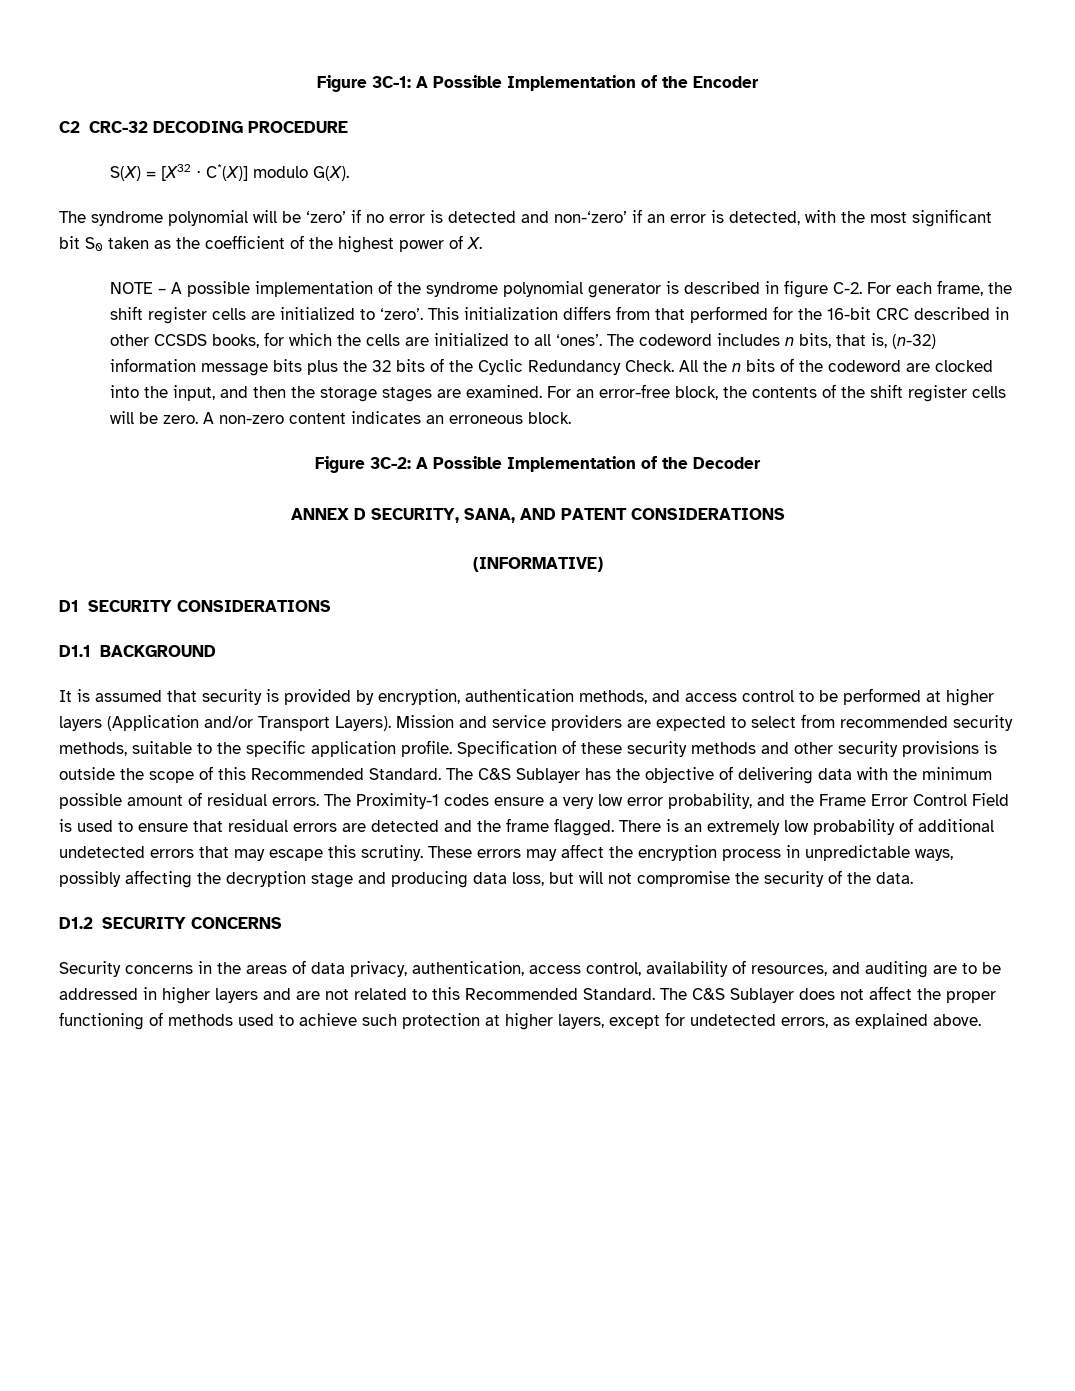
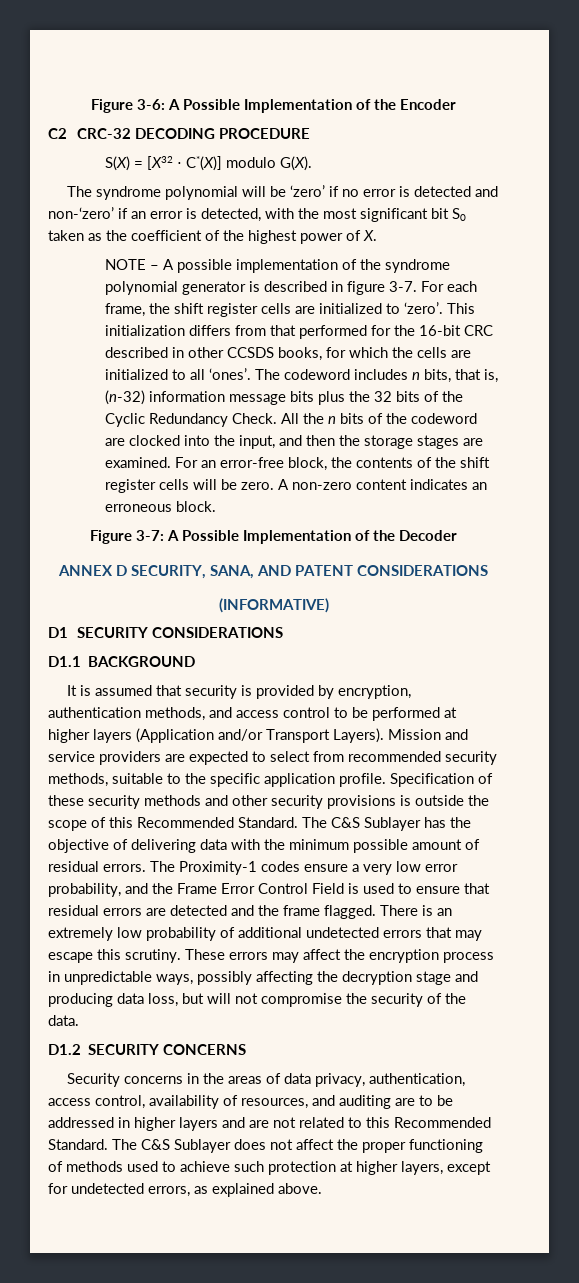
- Figure 3C-1: A Possible Implementation of the Encoder
+ Figure 3-6: A Possible Implementation of the Encoder
- NOTE – A possible implementation of the syndrome polynomial generator is described in figure C-2. For each frame, the shift register cells are initialized to ‘zero’.
+ NOTE – A possible implementation of the syndrome polynomial generator is described in figure 3-7. For each frame, the shift register cells are initialized to ‘zero’.
- Figure 3C-2: A Possible Implementation of the Decoder
+ Figure 3-7: A Possible Implementation of the Decoder

